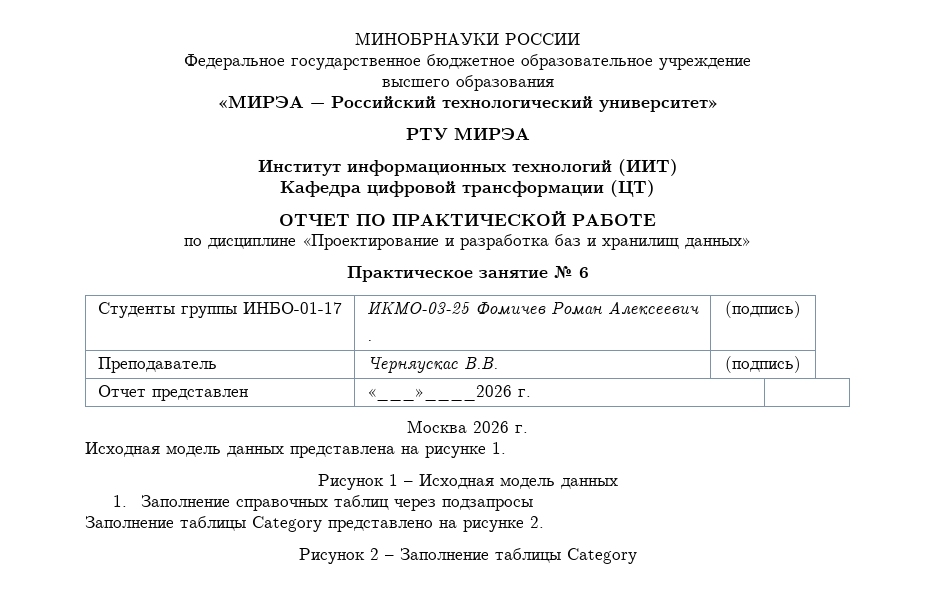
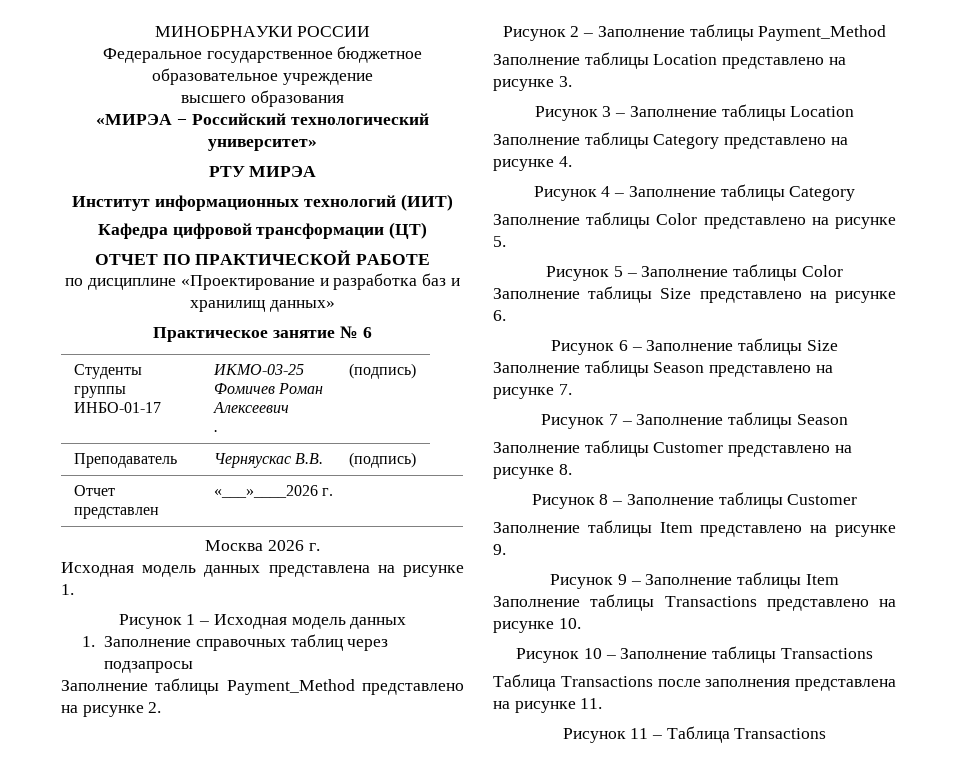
- Заполнение таблицы Category представлено на рисунке 2.
+ Заполнение таблицы Payment_Method представлено на рисунке 2.
- Рисунок 2 – Заполнение таблицы Category
+ Рисунок 2 – Заполнение таблицы Payment_Method
+ Заполнение таблицы Location представлено на рисунке 3.
+ Рисунок 3 – Заполнение таблицы Location
+ Заполнение таблицы Category представлено на рисунке 4.
+ Рисунок 4 – Заполнение таблицы Category
+ Заполнение таблицы Color представлено на рисунке 5.
+ Рисунок 5 – Заполнение таблицы Color
+ Заполнение таблицы Size представлено на рисунке 6.
+ Рисунок 6 – Заполнение таблицы Size
+ Заполнение таблицы Season представлено на рисунке 7.
+ Рисунок 7 – Заполнение таблицы Season
+ Заполнение таблицы Customer представлено на рисунке 8.
+ Рисунок 8 – Заполнение таблицы Customer
+ Заполнение таблицы Item представлено на рисунке 9.
+ Рисунок 9 – Заполнение таблицы Item
+ Заполнение таблицы Transactions представлено на рисунке 10.
+ Рисунок 10 – Заполнение таблицы Transactions
+ Таблица Transactions после заполнения представлена на рисунке 11.
+ Рисунок 11 – Таблица Transactions

